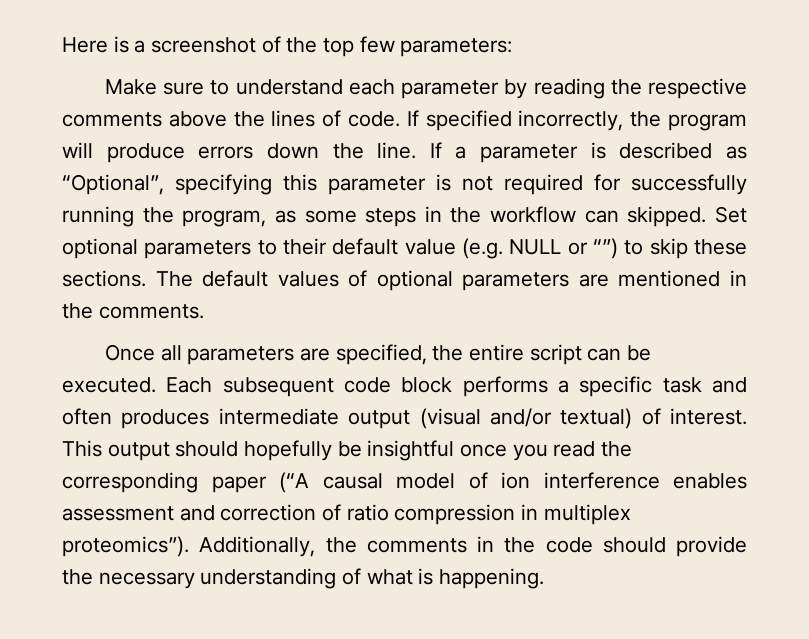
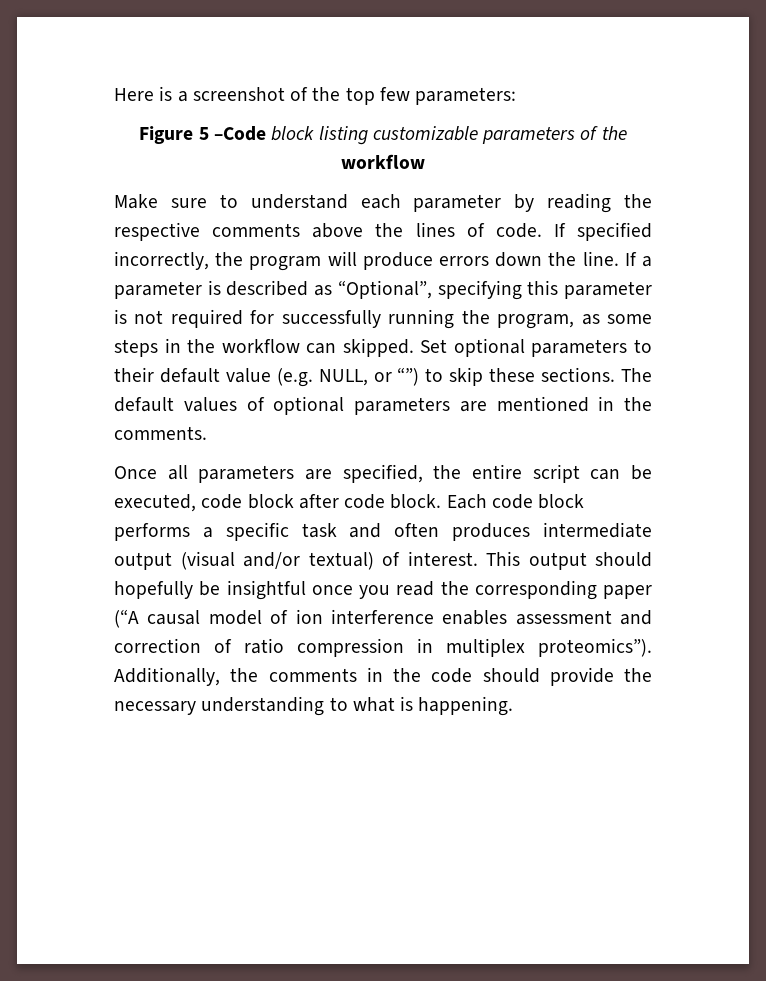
+ Figure 5 –Code block listing customizable parameters of the workflow
- Set optional parameters to their default value (e.g. NULL or “”) to skip these sections.
+ Set optional parameters to their default value (e.g. NULL, or “”) to skip these sections.
- Once all parameters are specified, the entire script can be executed. Each subsequent code block performs a specific task and often produces intermediate output (visual and/or textual) of interest.
+ Once all parameters are specified, the entire script can be executed, code block after code block. Each code block performs a specific task and often produces intermediate output (visual and/or textual) of interest.
- Additionally, the comments in the code should provide the necessary understanding of what is happening.
+ Additionally, the comments in the code should provide the necessary understanding to what is happening.

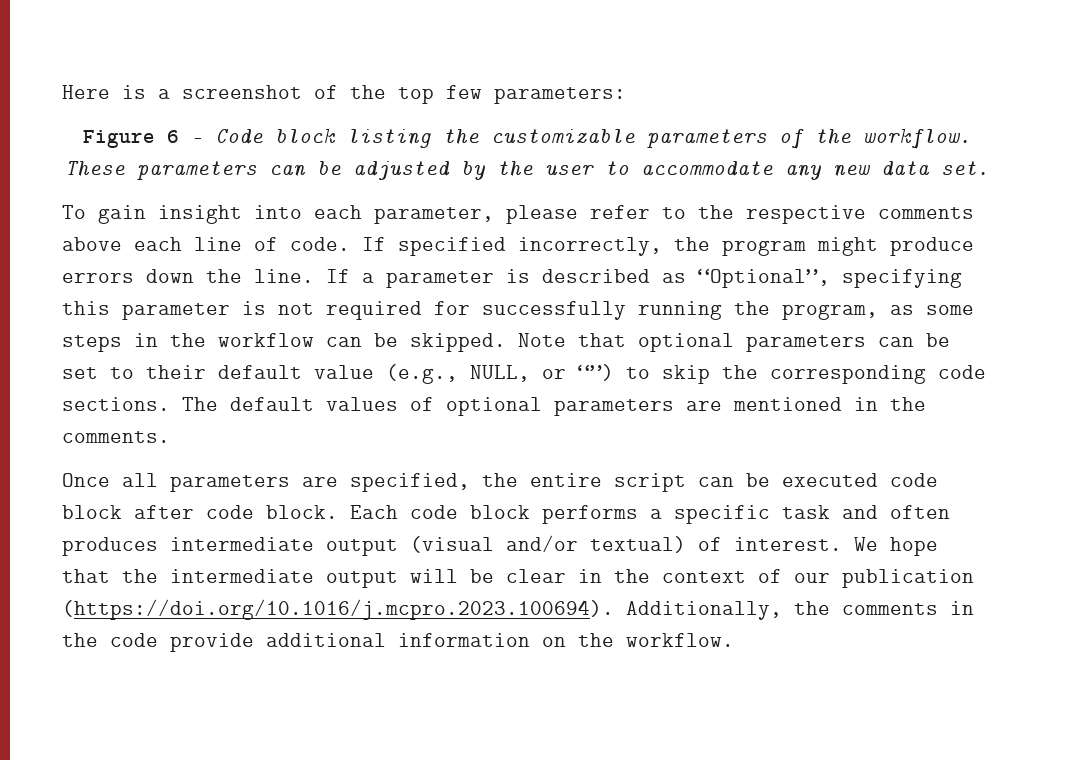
- Figure 5 –Code block listing customizable parameters of the workflow
- Make sure to understand each parameter by reading the respective comments above the lines of code.
+ Figure 6 - Code block listing the customizable parameters of the workflow. These parameters can be adjusted by the user to accommodate any new data set.
+ To gain insight into each parameter, please refer to the respective comments above each line of code.
- If specified incorrectly, the program will produce errors down the line.
+ If specified incorrectly, the program might produce errors down the line.
- If a parameter is described as “Optional”, specifying this parameter is not required for successfully running the program, as some steps in the workflow can skipped. Set optional parameters to their default value (e.g. NULL, or “”) to skip these sections.
+ If a parameter is described as “Optional”, specifying this parameter is not required for successfully running the program, as some steps in the workflow can be skipped. Note that optional parameters can be set to their default value (e.g., NULL, or “”) to skip the corresponding code sections.
- Once all parameters are specified, the entire script can be executed, code block after code block.
+ Once all parameters are specified, the entire script can be executed code block after code block.
- This output should hopefully be insightful once you read the corresponding paper (“A causal model of ion interference enables assessment and correction of ratio compression in multiplex proteomics”). Additionally, the comments in the code should provide the necessary understanding to what is happening.
+ We hope that the intermediate output will be clear in the context of our publication (https://doi.org/10.1016/j.mcpro.2023.100694). Additionally, the comments in the code provide additional information on the workflow.

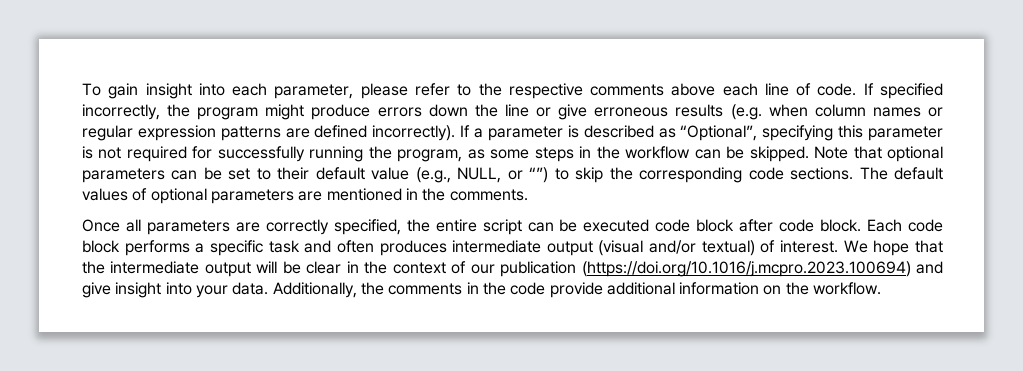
- Here is a screenshot of the top few parameters:
- Figure 6 - Code block listing the customizable parameters of the workflow. These parameters can be adjusted by the user to accommodate any new data set.
- If specified incorrectly, the program might produce errors down the line.
+ If specified incorrectly, the program might produce errors down the line or give erroneous results (e.g. when column names or regular expression patterns are defined incorrectly).
- Once all parameters are specified, the entire script can be executed code block after code block.
+ Once all parameters are correctly specified, the entire script can be executed code block after code block.
- We hope that the intermediate output will be clear in the context of our publication (https://doi.org/10.1016/j.mcpro.2023.100694). Additionally, the comments in the code provide additional information on the workflow.
+ We hope that the intermediate output will be clear in the context of our publication (https://doi.org/10.1016/j.mcpro.2023.100694) and give insight into your data. Additionally, the comments in the code provide additional information on the workflow.

